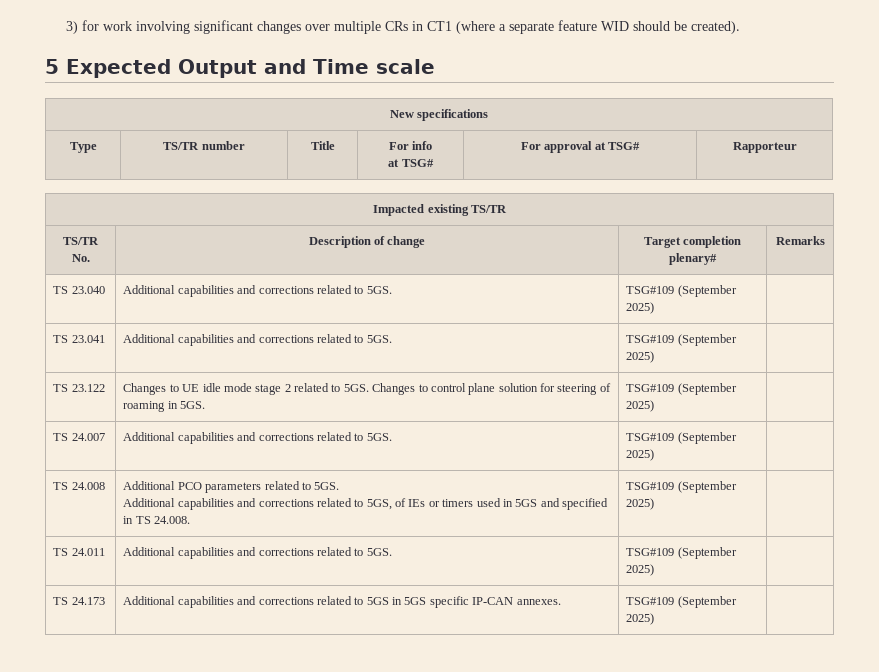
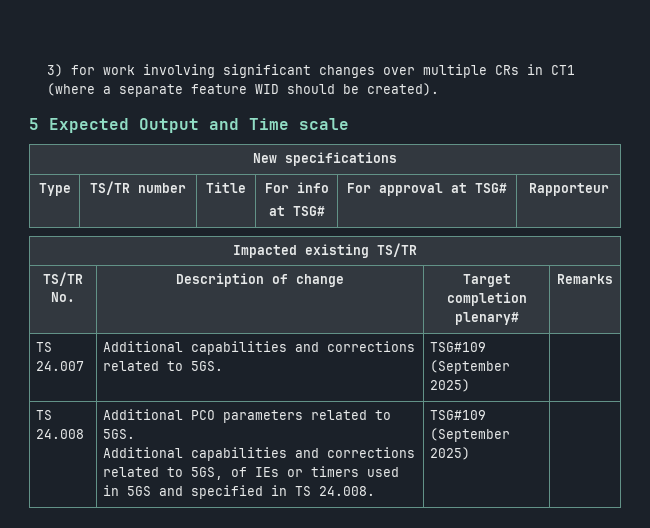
- TS 23.040 | Additional capabilities and corrections related to 5GS. | TSG#109 (September 2025) |
- TS 23.041 | Additional capabilities and corrections related to 5GS. | TSG#109 (September 2025) |
- TS 23.122 | Changes to UE idle mode stage 2 related to 5GS. Changes to control plane solution for steering of roaming in 5GS. | TSG#109 (September 2025) |
- TS 24.011 | Additional capabilities and corrections related to 5GS. | TSG#109 (September 2025) |
- TS 24.173 | Additional capabilities and corrections related to 5GS in 5GS specific IP-CAN annexes. | TSG#109 (September 2025) |

